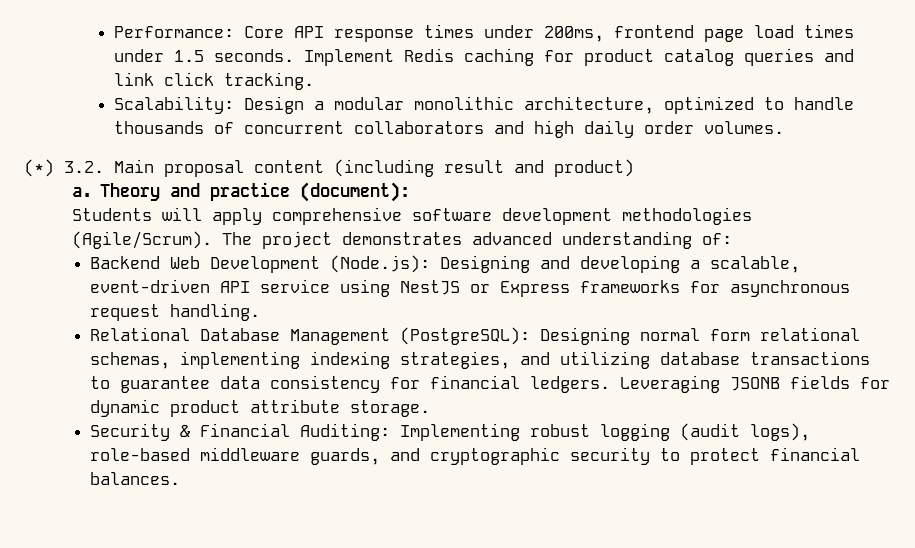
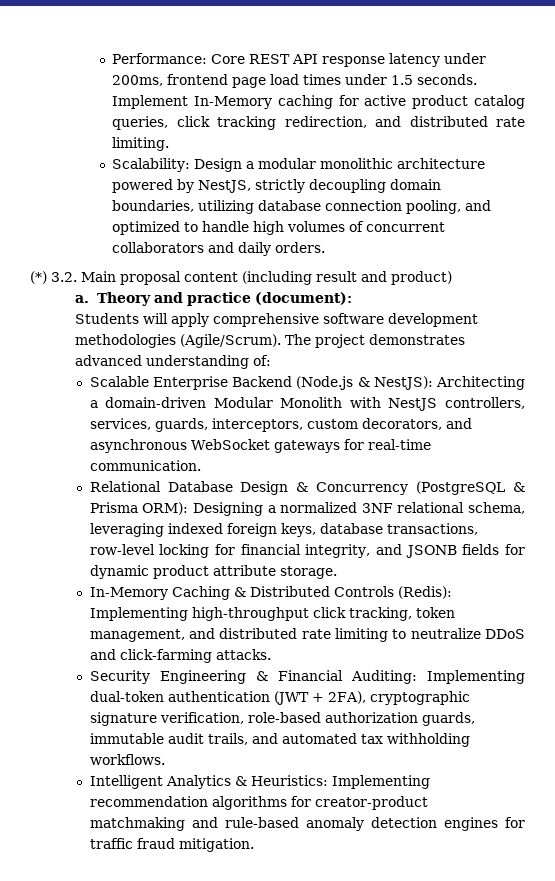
- Performance: Core API response times under 200ms, frontend page load times under 1.5 seconds.
+ Performance: Core REST API response latency under 200ms, frontend page load times under 1.5 seconds.
- Implement Redis caching for product catalog queries and link click tracking.
+ Implement In-Memory caching for active product catalog queries, click tracking redirection, and distributed rate limiting.
- Scalability: Design a modular monolithic architecture, optimized to handle thousands of concurrent collaborators and high daily order volumes.
+ Scalability: Design a modular monolithic architecture powered by NestJS, strictly decoupling domain boundaries, utilizing database connection pooling, and optimized to handle high volumes of concurrent collaborators and daily orders.
- Backend Web Development (Node.js): Designing and developing a scalable, event-driven API service using NestJS or Express frameworks for asynchronous request handling.
- Relational Database Management (PostgreSQL): Designing normal form relational schemas, implementing indexing strategies, and utilizing database transactions to guarantee data consistency for financial ledgers. Leveraging JSONB fields for dynamic product attribute storage.
+ Scalable Enterprise Backend (Node.js & NestJS): Architecting a domain-driven Modular Monolith with NestJS controllers, services, guards, interceptors, custom decorators, and asynchronous WebSocket gateways for real-time communication.
+ Relational Database Design & Concurrency (PostgreSQL & Prisma ORM): Designing a normalized 3NF relational schema, leveraging indexed foreign keys, database transactions, row-level locking for financial integrity, and JSONB fields for dynamic product attribute storage.
+ In-Memory Caching & Distributed Controls (Redis): Implementing high-throughput click tracking, token management, and distributed rate limiting to neutralize DDoS and click-farming attacks.
- Security & Financial Auditing: Implementing robust logging (audit logs), role-based middleware guards, and cryptographic security to protect financial balances.
+ Security Engineering & Financial Auditing: Implementing dual-token authentication (JWT + 2FA), cryptographic signature verification, role-based authorization guards, immutable audit trails, and automated tax withholding workflows.
+ Intelligent Analytics & Heuristics: Implementing recommendation algorithms for creator-product matchmaking and rule-based anomaly detection engines for traffic fraud mitigation.

